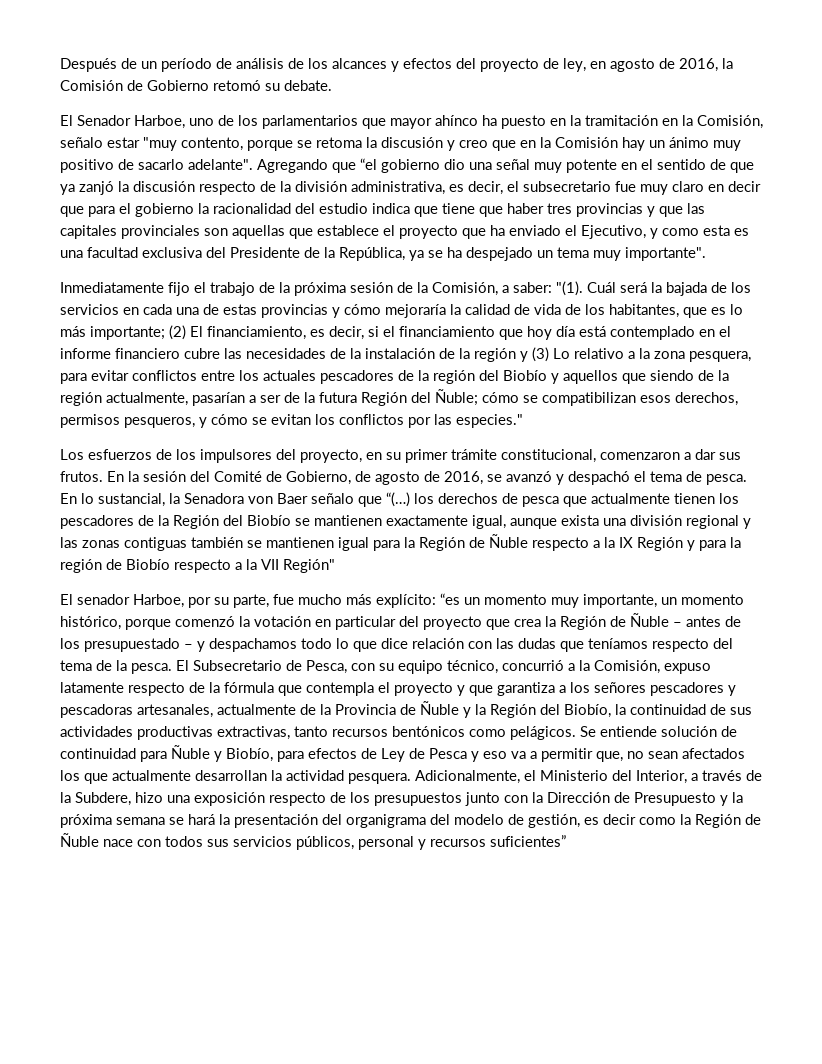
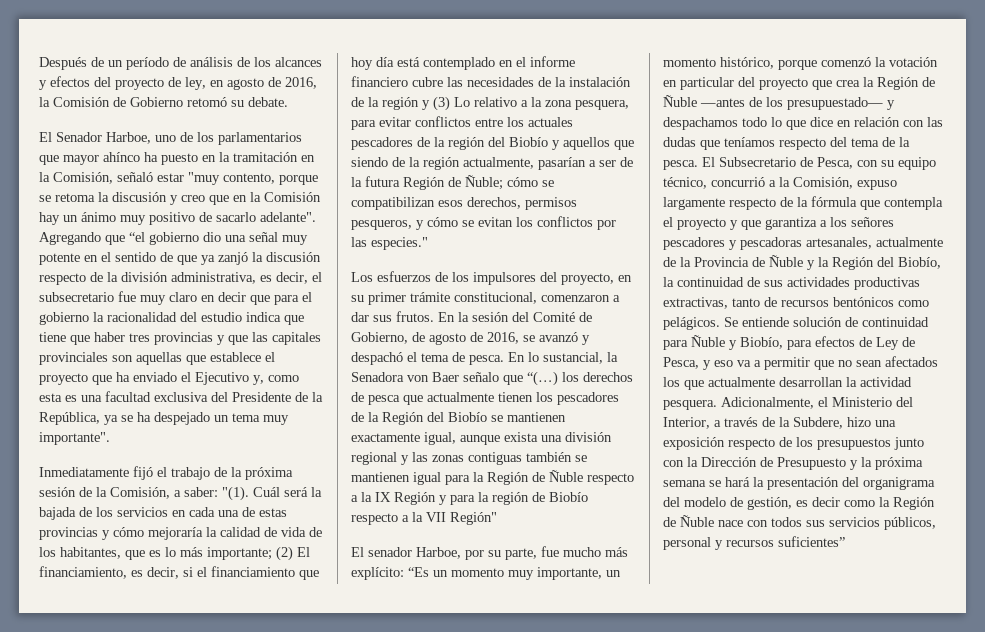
- El Senador Harboe, uno de los parlamentarios que mayor ahínco ha puesto en la tramitación en la Comisión, señalo estar "muy contento, porque se retoma la discusión y creo que en la Comisión hay un ánimo muy positivo de sacarlo adelante".
+ El Senador Harboe, uno de los parlamentarios que mayor ahínco ha puesto en la tramitación en la Comisión, señaló estar "muy contento, porque se retoma la discusión y creo que en la Comisión hay un ánimo muy positivo de sacarlo adelante".
- Agregando que “el gobierno dio una señal muy potente en el sentido de que ya zanjó la discusión respecto de la división administrativa, es decir, el subsecretario fue muy claro en decir que para el gobierno la racionalidad del estudio indica que tiene que haber tres provincias y que las capitales provinciales son aquellas que establece el proyecto que ha enviado el Ejecutivo, y como esta es una facultad exclusiva del Presidente de la República, ya se ha despejado un tema muy importante".
+ Agregando que “el gobierno dio una señal muy potente en el sentido de que ya zanjó la discusión respecto de la división administrativa, es decir, el subsecretario fue muy claro en decir que para el gobierno la racionalidad del estudio indica que tiene que haber tres provincias y que las capitales provinciales son aquellas que establece el proyecto que ha enviado el Ejecutivo y, como esta es una facultad exclusiva del Presidente de la República, ya se ha despejado un tema muy importante".
- Inmediatamente fijo el trabajo de la próxima sesión de la Comisión, a saber: "(1).
+ Inmediatamente fijó el trabajo de la próxima sesión de la Comisión, a saber: "(1).
- (2) El financiamiento, es decir, si el financiamiento que hoy día está contemplado en el informe financiero cubre las necesidades de la instalación de la región y (3) Lo relativo a la zona pesquera, para evitar conflictos entre los actuales pescadores de la región del Biobío y aquellos que siendo de la región actualmente, pasarían a ser de la futura Región del Ñuble;
+ (2) El financiamiento, es decir, si el financiamiento que hoy día está contemplado en el informe financiero cubre las necesidades de la instalación de la región y (3) Lo relativo a la zona pesquera, para evitar conflictos entre los actuales pescadores de la región del Biobío y aquellos que siendo de la región actualmente, pasarían a ser de la futura Región de Ñuble;
- El senador Harboe, por su parte, fue mucho más explícito: “es un momento muy importante, un momento histórico, porque comenzó la votación en particular del proyecto que crea la Región de Ñuble – antes de los presupuestado – y despachamos todo lo que dice relación con las dudas que teníamos respecto del tema de la pesca.
+ El senador Harboe, por su parte, fue mucho más explícito: “Es un momento muy importante, un momento histórico, porque comenzó la votación en particular del proyecto que crea la Región de Ñuble —antes de los presupuestado— y despachamos todo lo que dice en relación con las dudas que teníamos respecto del tema de la pesca.
- El Subsecretario de Pesca, con su equipo técnico, concurrió a la Comisión, expuso latamente respecto de la fórmula que contempla el proyecto y que garantiza a los señores pescadores y pescadoras artesanales, actualmente de la Provincia de Ñuble y la Región del Biobío, la continuidad de sus actividades productivas extractivas, tanto recursos bentónicos como pelágicos.
+ El Subsecretario de Pesca, con su equipo técnico, concurrió a la Comisión, expuso largamente respecto de la fórmula que contempla el proyecto y que garantiza a los señores pescadores y pescadoras artesanales, actualmente de la Provincia de Ñuble y la Región del Biobío, la continuidad de sus actividades productivas extractivas, tanto de recursos bentónicos como pelágicos.
- Se entiende solución de continuidad para Ñuble y Biobío, para efectos de Ley de Pesca y eso va a permitir que, no sean afectados los que actualmente desarrollan la actividad pesquera.
+ Se entiende solución de continuidad para Ñuble y Biobío, para efectos de Ley de Pesca, y eso va a permitir que no sean afectados los que actualmente desarrollan la actividad pesquera.

